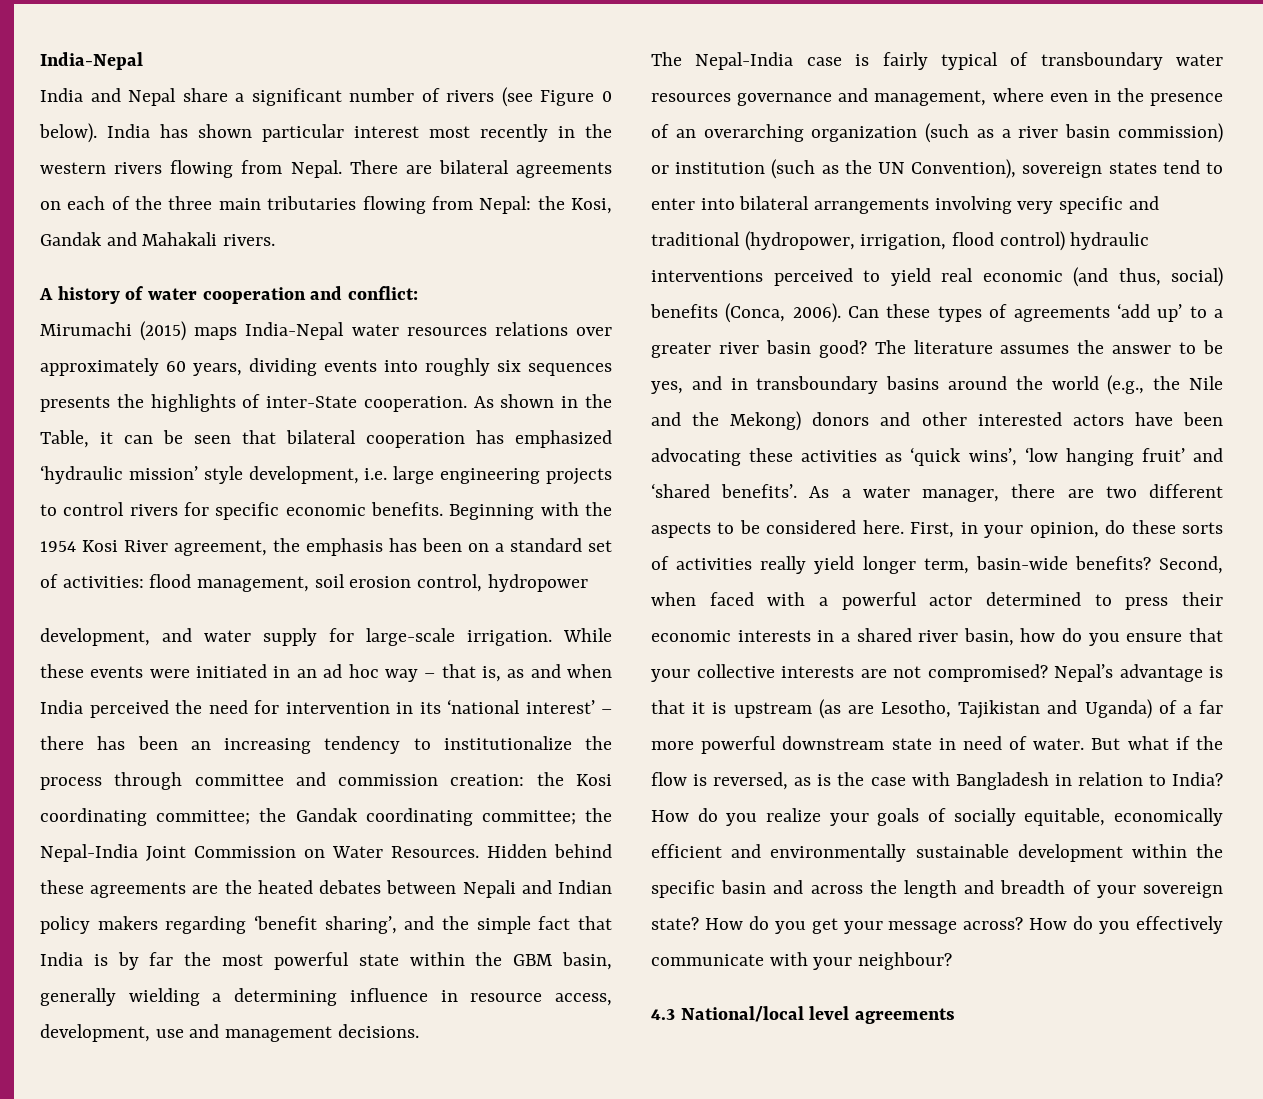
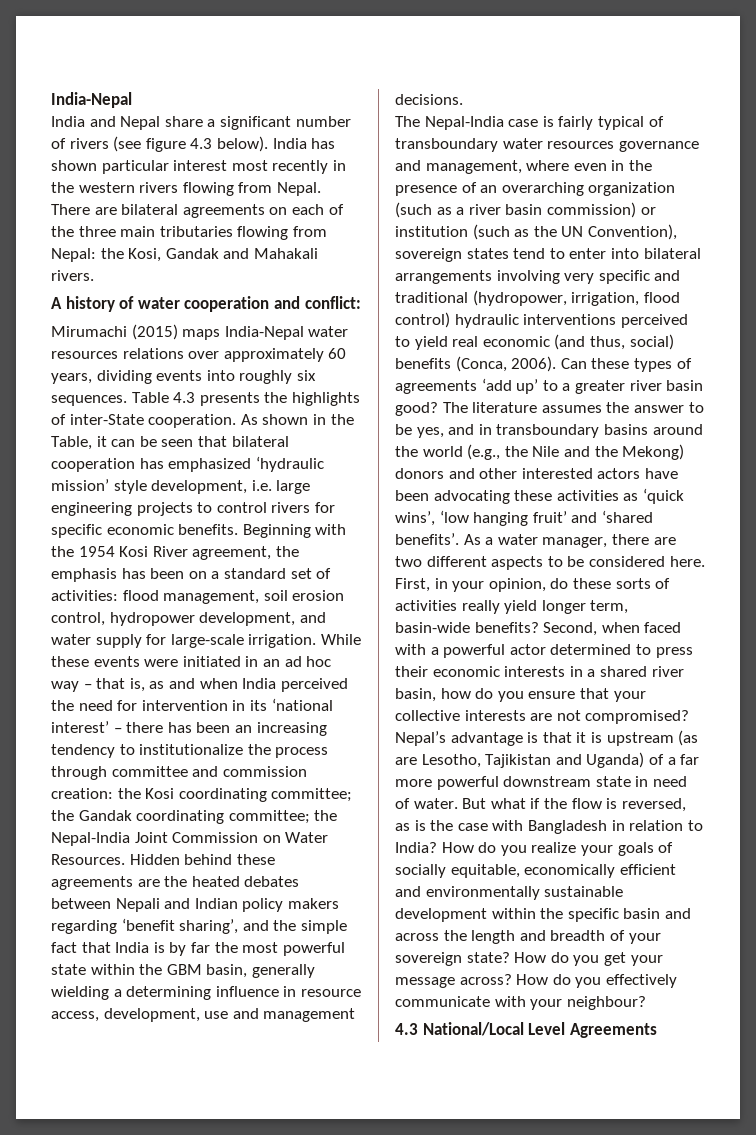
- India and Nepal share a significant number of rivers (see Figure 0 below).
+ India and Nepal share a significant number of rivers (see figure 4.3 below).
- Mirumachi (2015) maps India-Nepal water resources relations over approximately 60 years, dividing events into roughly six sequences presents the highlights of inter-State cooperation.
+ Mirumachi (2015) maps India-Nepal water resources relations over approximately 60 years, dividing events into roughly six sequences. Table 4.3 presents the highlights of inter-State cooperation.
- Beginning with the 1954 Kosi River agreement, the emphasis has been on a standard set of activities: flood management, soil erosion control, hydropower
- development, and water supply for large-scale irrigation.
+ Beginning with the 1954 Kosi River agreement, the emphasis has been on a standard set of activities: flood management, soil erosion control, hydropower development, and water supply for large-scale irrigation.
- 4.3 National/local level agreements
+ 4.3 National/Local Level Agreements

